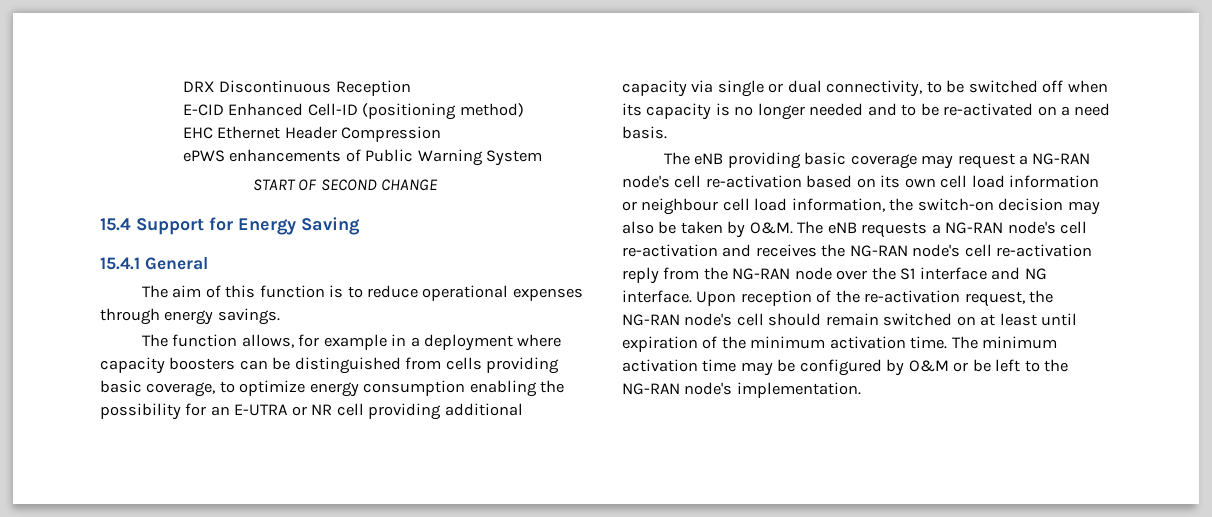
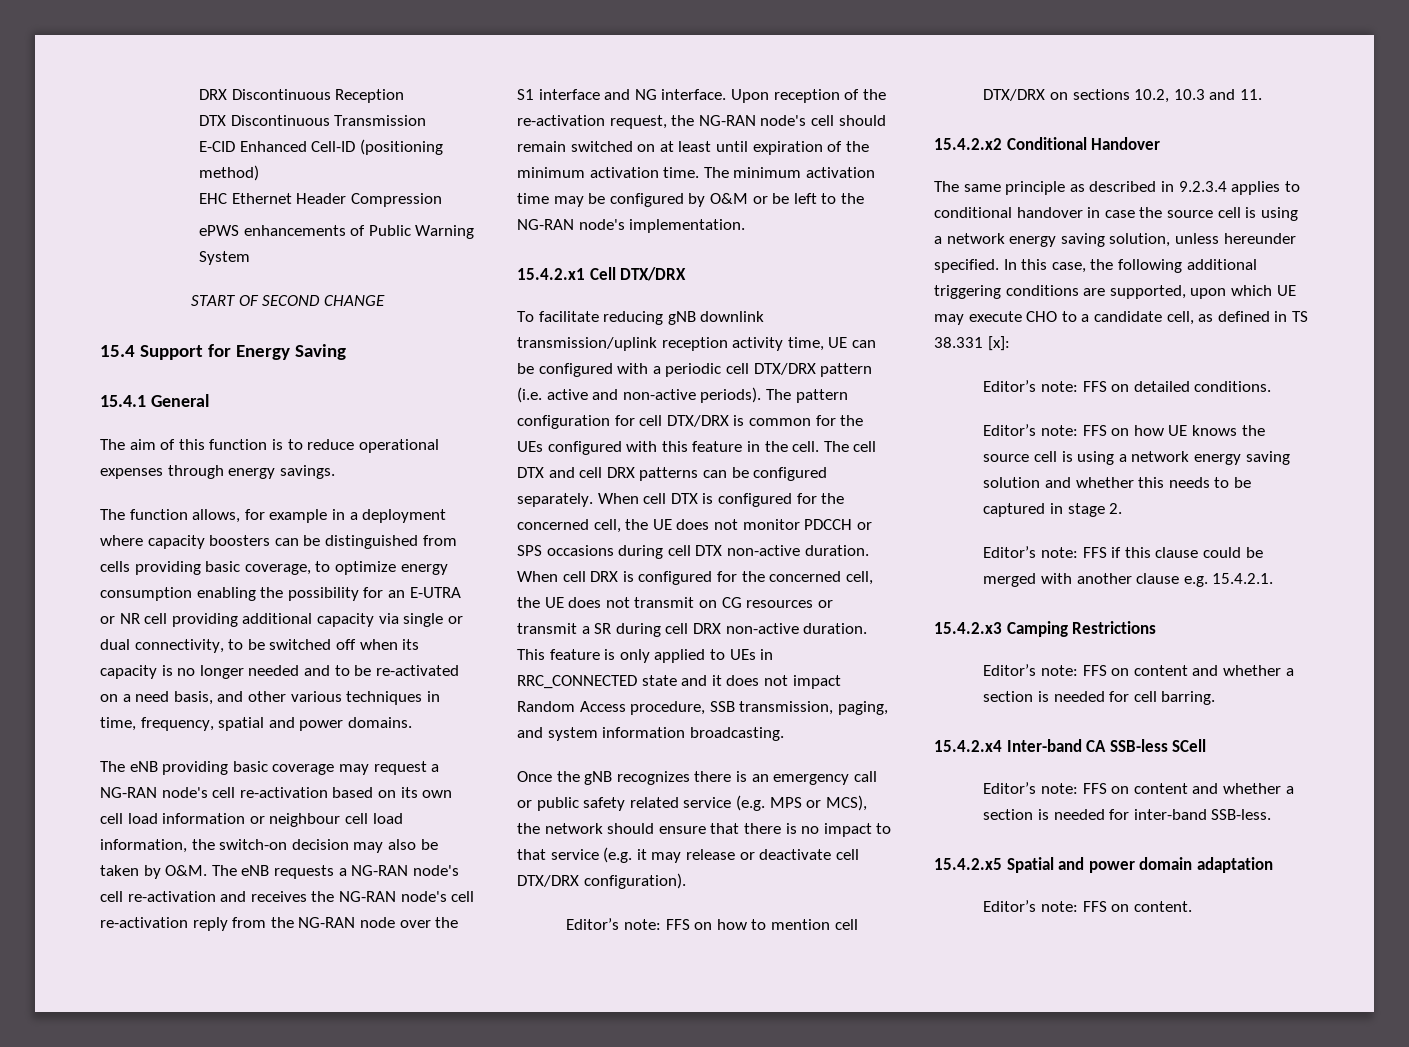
+ DTX Discontinuous Transmission
- The function allows, for example in a deployment where capacity boosters can be distinguished from cells providing basic coverage, to optimize energy consumption enabling the possibility for an E-UTRA or NR cell providing additional capacity via single or dual connectivity, to be switched off when its capacity is no longer needed and to be re-activated on a need basis.
+ The function allows, for example in a deployment where capacity boosters can be distinguished from cells providing basic coverage, to optimize energy consumption enabling the possibility for an E-UTRA or NR cell providing additional capacity via single or dual connectivity, to be switched off when its capacity is no longer needed and to be re-activated on a need basis, and other various techniques in time, frequency, spatial and power domains.
+ 15.4.2.x1 Cell DTX/DRX
+ To facilitate reducing gNB downlink transmission/uplink reception activity time, UE can be configured with a periodic cell DTX/DRX pattern (i.e. active and non-active periods). The pattern configuration for cell DTX/DRX is common for the UEs configured with this feature in the cell. The cell DTX and cell DRX patterns can be configured separately. When cell DTX is configured for the concerned cell, the UE does not monitor PDCCH or SPS occasions during cell DTX non-active duration. When cell DRX is configured for the concerned cell, the UE does not transmit on CG resources or transmit a SR during cell DRX non-active duration. This feature is only applied to UEs in RRC_CONNECTED state and it does not impact Random Access procedure, SSB transmission, paging, and system information broadcasting.
+ Once the gNB recognizes there is an emergency call or public safety related service (e.g. MPS or MCS), the network should ensure that there is no impact to that service (e.g. it may release or deactivate cell DTX/DRX configuration).
+ Editor’s note: FFS on how to mention cell DTX/DRX on sections 10.2, 10.3 and 11.
+ 15.4.2.x2 Conditional Handover
+ The same principle as described in 9.2.3.4 applies to conditional handover in case the source cell is using a network energy saving solution, unless hereunder specified. In this case, the following additional triggering conditions are supported, upon which UE may execute CHO to a candidate cell, as defined in TS 38.331 [x]:
+ Editor’s note: FFS on detailed conditions.
+ Editor’s note: FFS on how UE knows the source cell is using a network energy saving solution and whether this needs to be captured in stage 2.
+ Editor’s note: FFS if this clause could be merged with another clause e.g. 15.4.2.1.
+ 15.4.2.x3 Camping Restrictions
+ Editor’s note: FFS on content and whether a section is needed for cell barring.
+ 15.4.2.x4 Inter-band CA SSB-less SCell
+ Editor’s note: FFS on content and whether a section is needed for inter-band SSB-less.
+ 15.4.2.x5 Spatial and power domain adaptation
+ Editor’s note: FFS on content.

